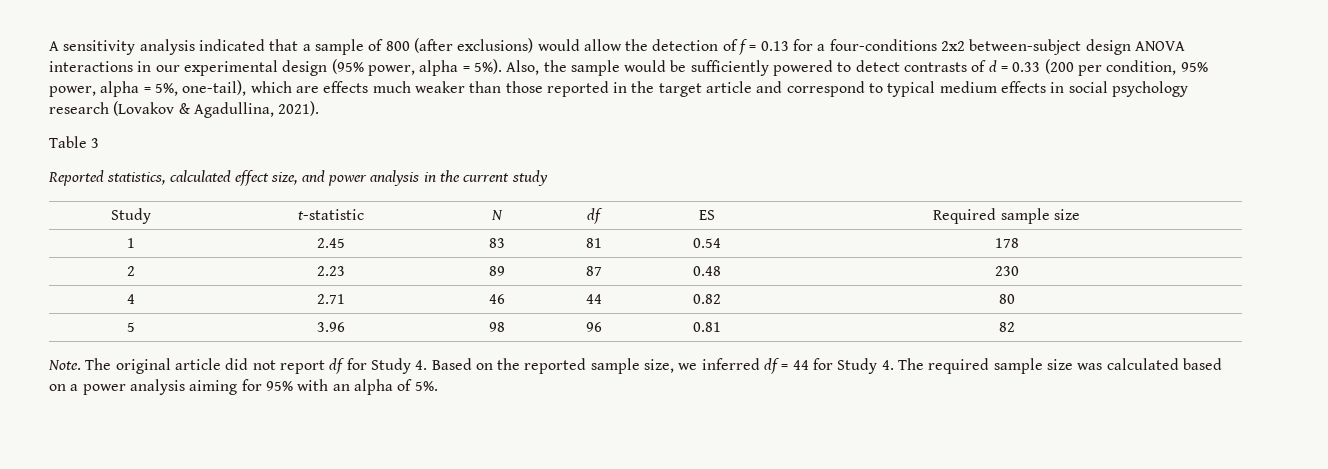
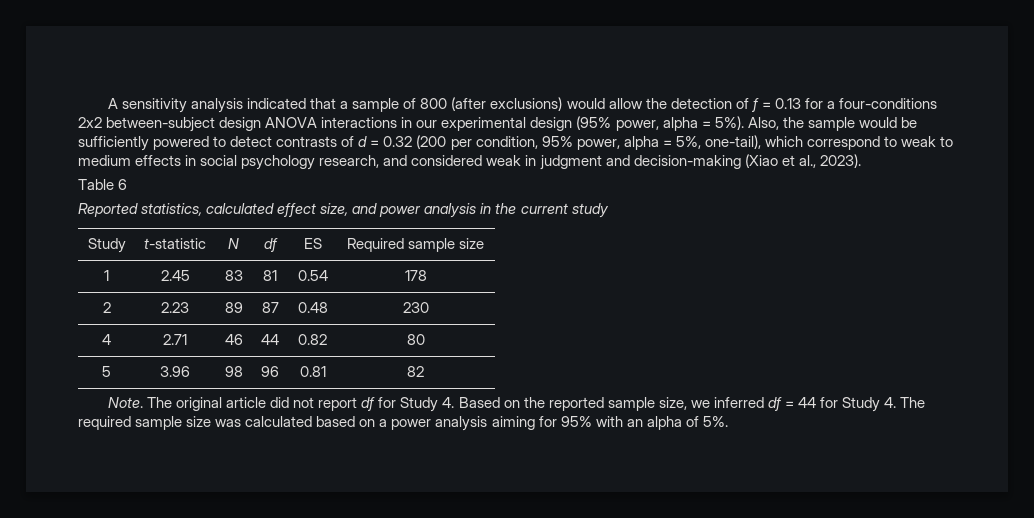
- Also, the sample would be sufficiently powered to detect contrasts of d = 0.33 (200 per condition, 95% power, alpha = 5%, one-tail), which are effects much weaker than those reported in the target article and correspond to typical medium effects in social psychology research (Lovakov & Agadullina, 2021).
+ Also, the sample would be sufficiently powered to detect contrasts of d = 0.32 (200 per condition, 95% power, alpha = 5%, one-tail), which correspond to weak to medium effects in social psychology research, and considered weak in judgment and decision-making (Xiao et al., 2023).
- Table 3
+ Table 6

